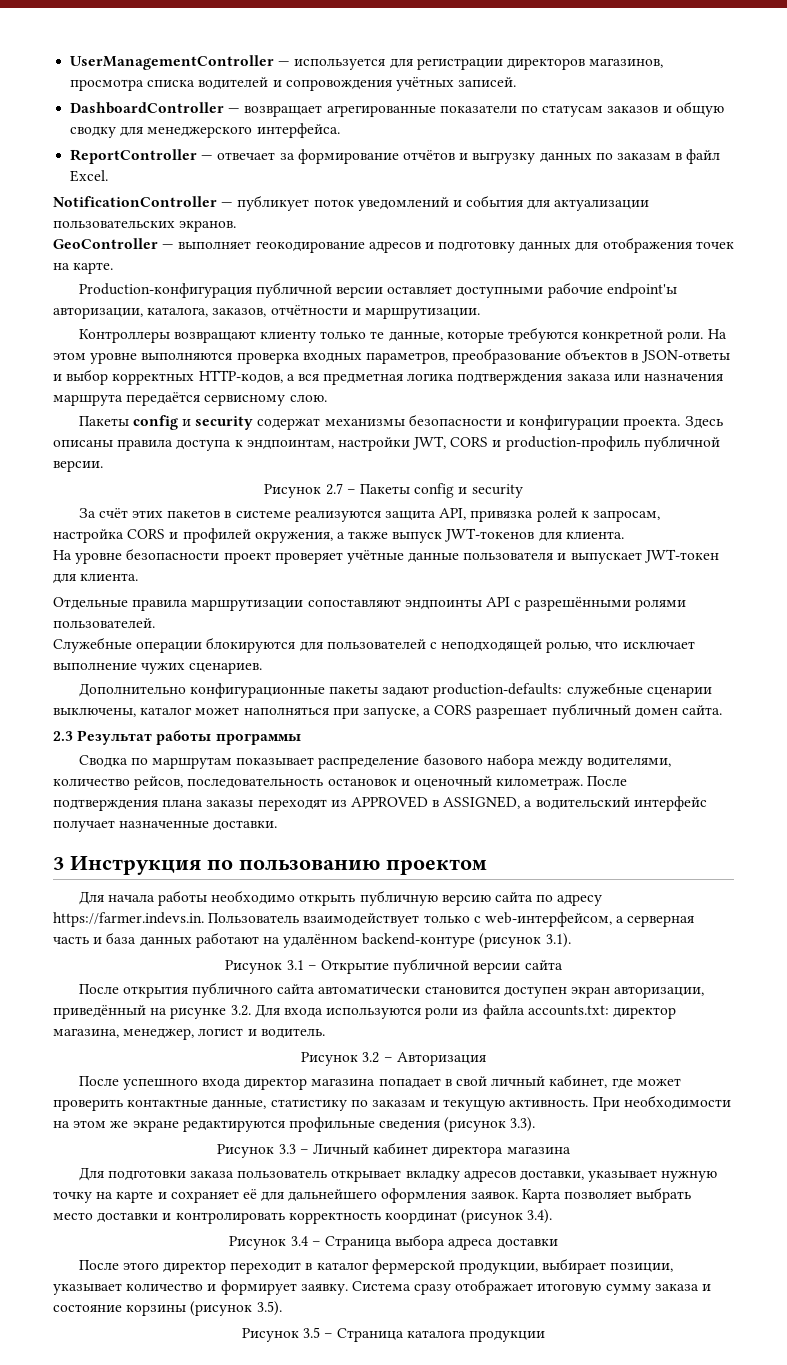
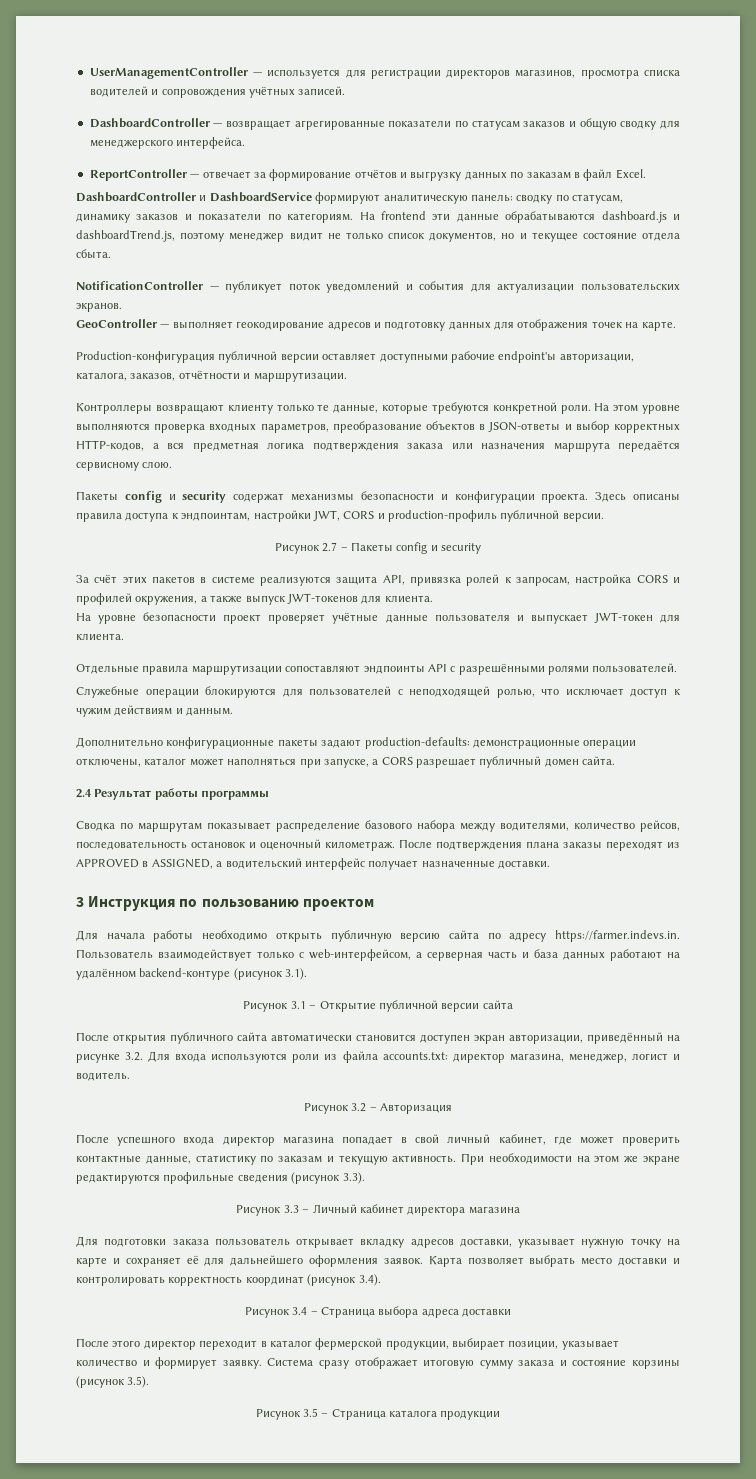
+ DashboardController и DashboardService формируют аналитическую панель: сводку по статусам, динамику заказов и показатели по категориям. На frontend эти данные обрабатываются dashboard.js и dashboardTrend.js, поэтому менеджер видит не только список документов, но и текущее состояние отдела сбыта.
- Служебные операции блокируются для пользователей с неподходящей ролью, что исключает выполнение чужих сценариев.
+ Служебные операции блокируются для пользователей с неподходящей ролью, что исключает доступ к чужим действиям и данным.
- Дополнительно конфигурационные пакеты задают production-defaults: служебные сценарии выключены, каталог может наполняться при запуске, а CORS разрешает публичный домен сайта.
+ Дополнительно конфигурационные пакеты задают production-defaults: демонстрационные операции отключены, каталог может наполняться при запуске, а CORS разрешает публичный домен сайта.
- 2.3 Результат работы программы
+ 2.4 Результат работы программы

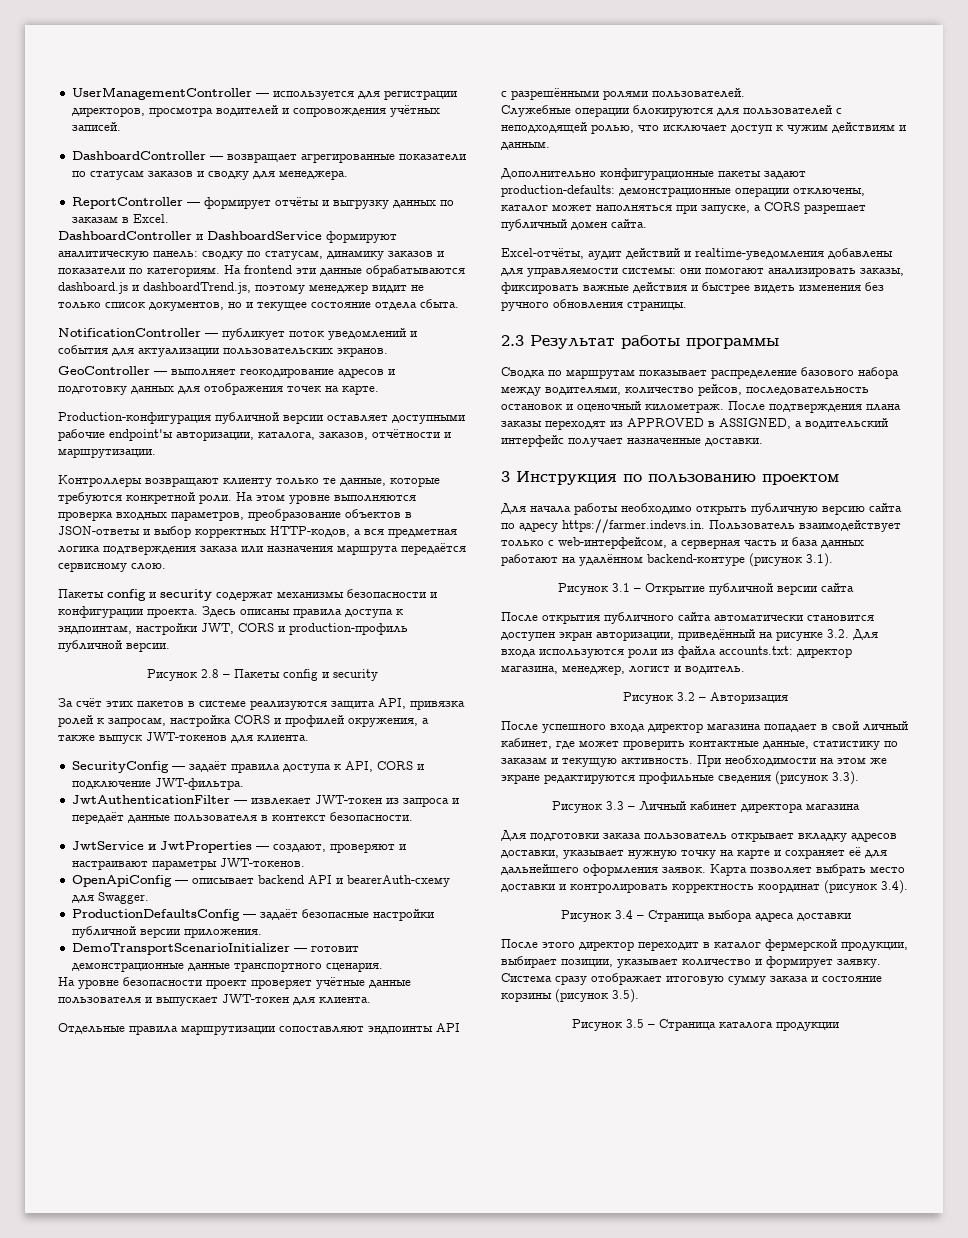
- UserManagementController — используется для регистрации директоров магазинов, просмотра списка водителей и сопровождения учётных записей.
+ UserManagementController — используется для регистрации директоров, просмотра водителей и сопровождения учётных записей.
- DashboardController — возвращает агрегированные показатели по статусам заказов и общую сводку для менеджерского интерфейса.
+ DashboardController — возвращает агрегированные показатели по статусам заказов и сводку для менеджера.
- ReportController — отвечает за формирование отчётов и выгрузку данных по заказам в файл Excel.
+ ReportController — формирует отчёты и выгрузку данных по заказам в Excel.
- Рисунок 2.7 – Пакеты config и security
+ Рисунок 2.8 – Пакеты config и security
+ SecurityConfig — задаёт правила доступа к API, CORS и подключение JWT-фильтра.
+ JwtAuthenticationFilter — извлекает JWT-токен из запроса и передаёт данные пользователя в контекст безопасности.
+ JwtService и JwtProperties — создают, проверяют и настраивают параметры JWT-токенов.
+ OpenApiConfig — описывает backend API и bearerAuth-схему для Swagger.
+ ProductionDefaultsConfig — задаёт безопасные настройки публичной версии приложения.
+ DemoTransportScenarioInitializer — готовит демонстрационные данные транспортного сценария.
- 2.4 Результат работы программы
+ Excel-отчёты, аудит действий и realtime-уведомления добавлены для управляемости системы: они помогают анализировать заказы, фиксировать важные действия и быстрее видеть изменения без ручного обновления страницы.
+ 2.3 Результат работы программы

